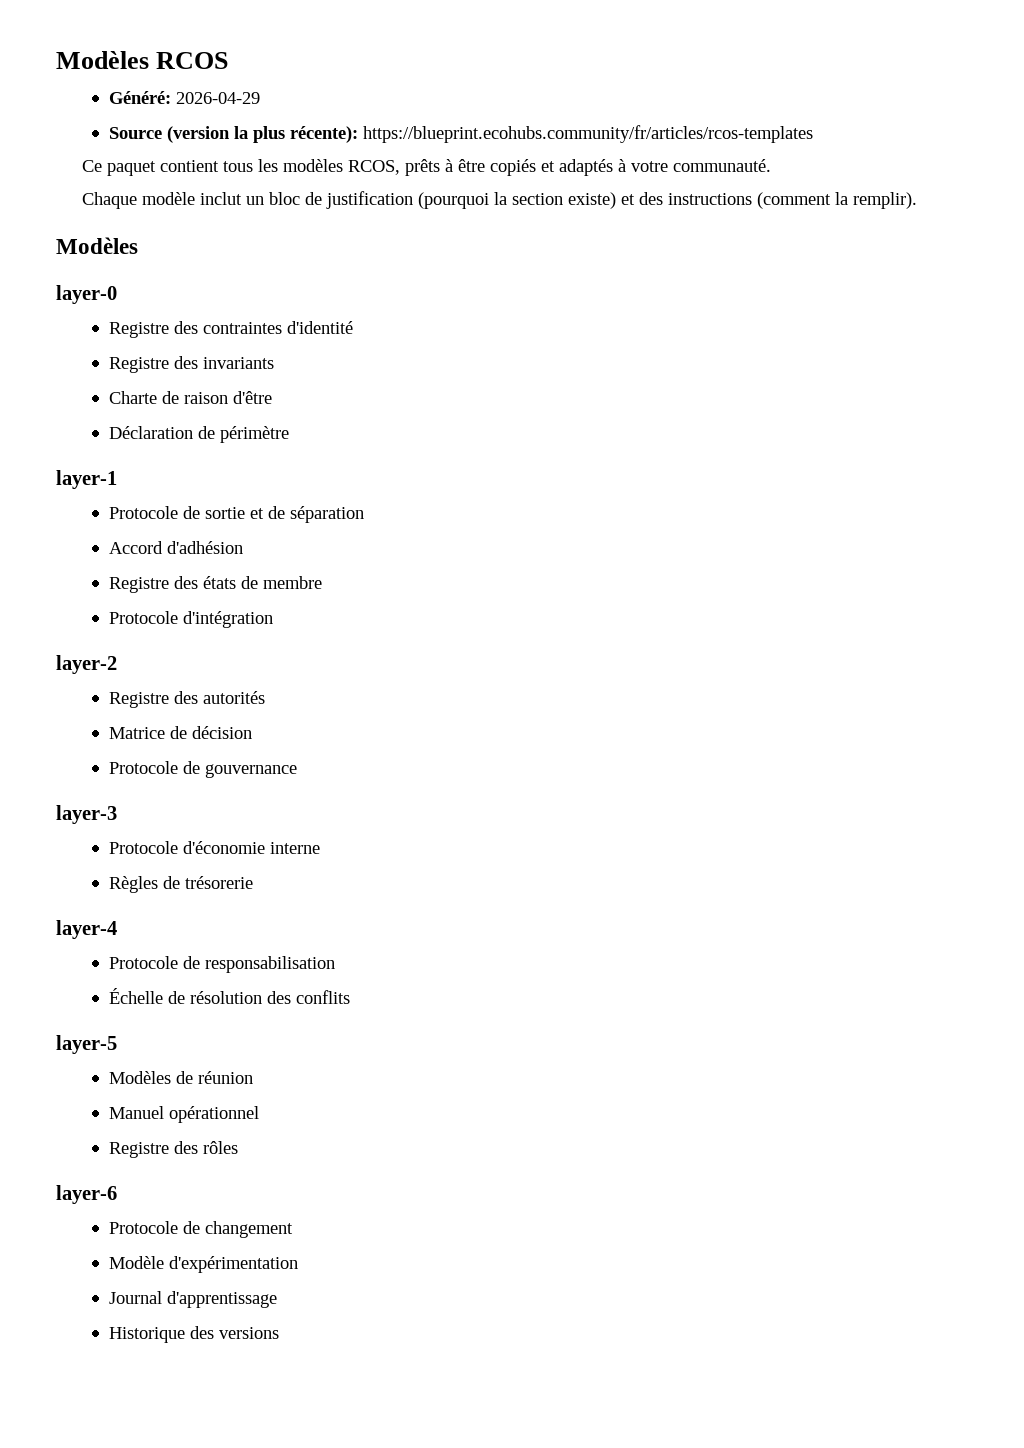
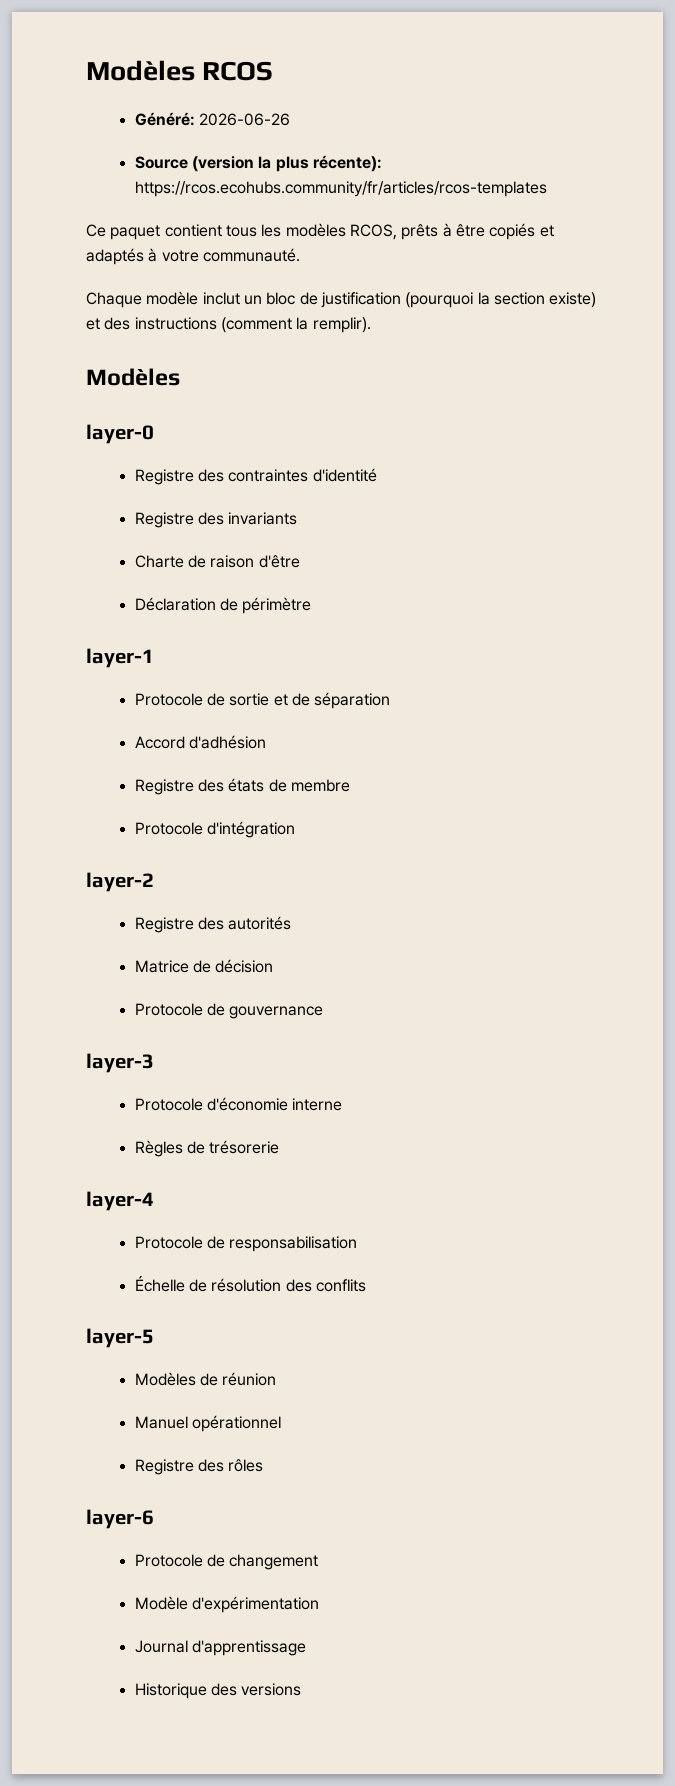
- Généré: 2026-04-29
+ Généré: 2026-06-26
- Source (version la plus récente): https://blueprint.ecohubs.community/fr/articles/rcos-templates
+ Source (version la plus récente): https://rcos.ecohubs.community/fr/articles/rcos-templates

